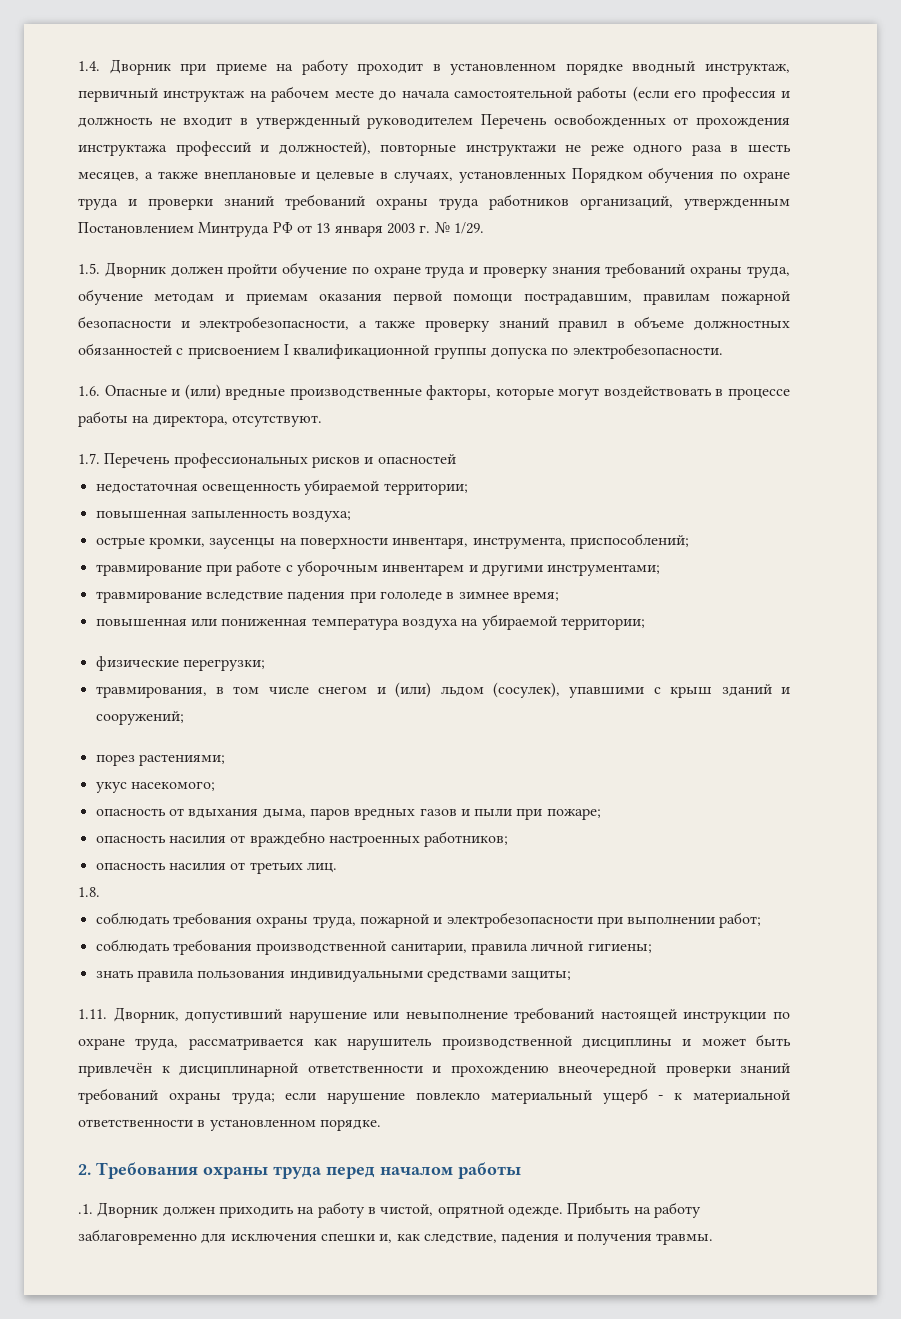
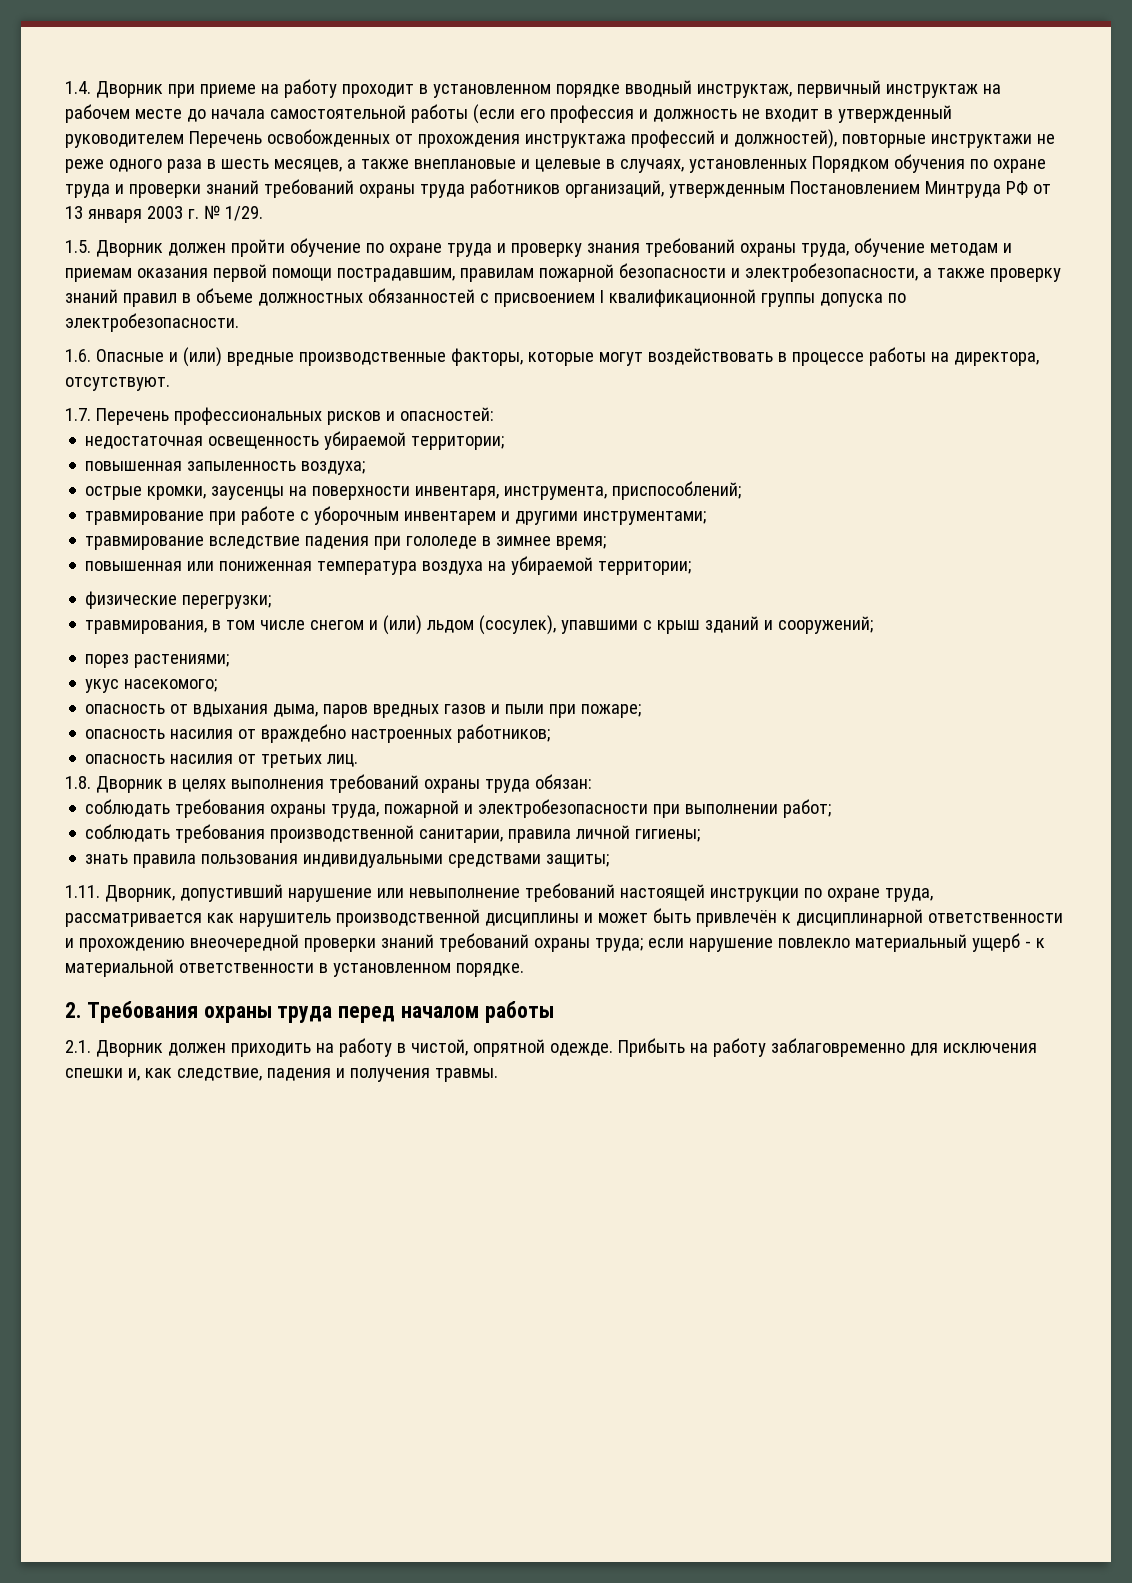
- 1.7. Перечень профессиональных рисков и опасностей
+ 1.7. Перечень профессиональных рисков и опасностей:
- 1.8.
+ 1.8. Дворник в целях выполнения требований охраны труда обязан:
- .1. Дворник должен приходить на работу в чистой, опрятной одежде.
+ 2.1. Дворник должен приходить на работу в чистой, опрятной одежде.

